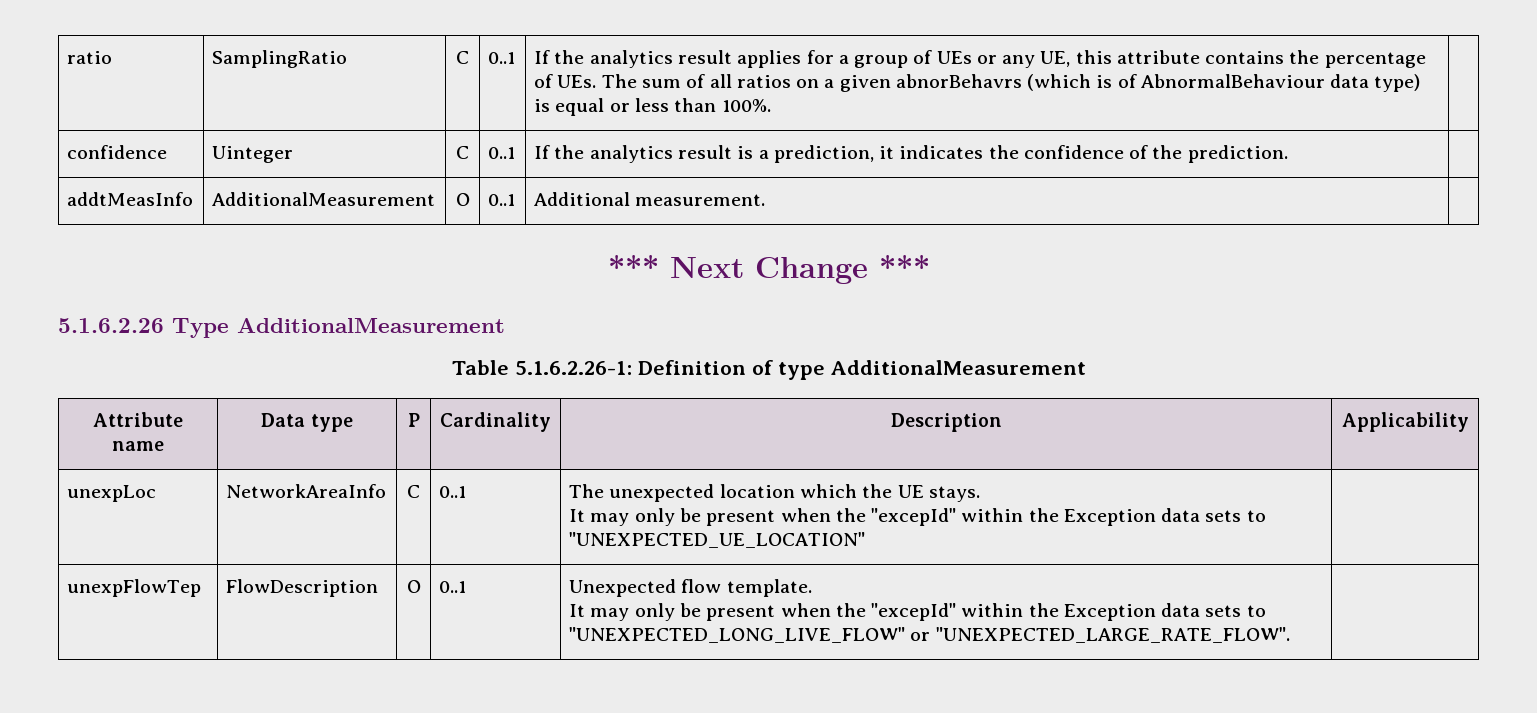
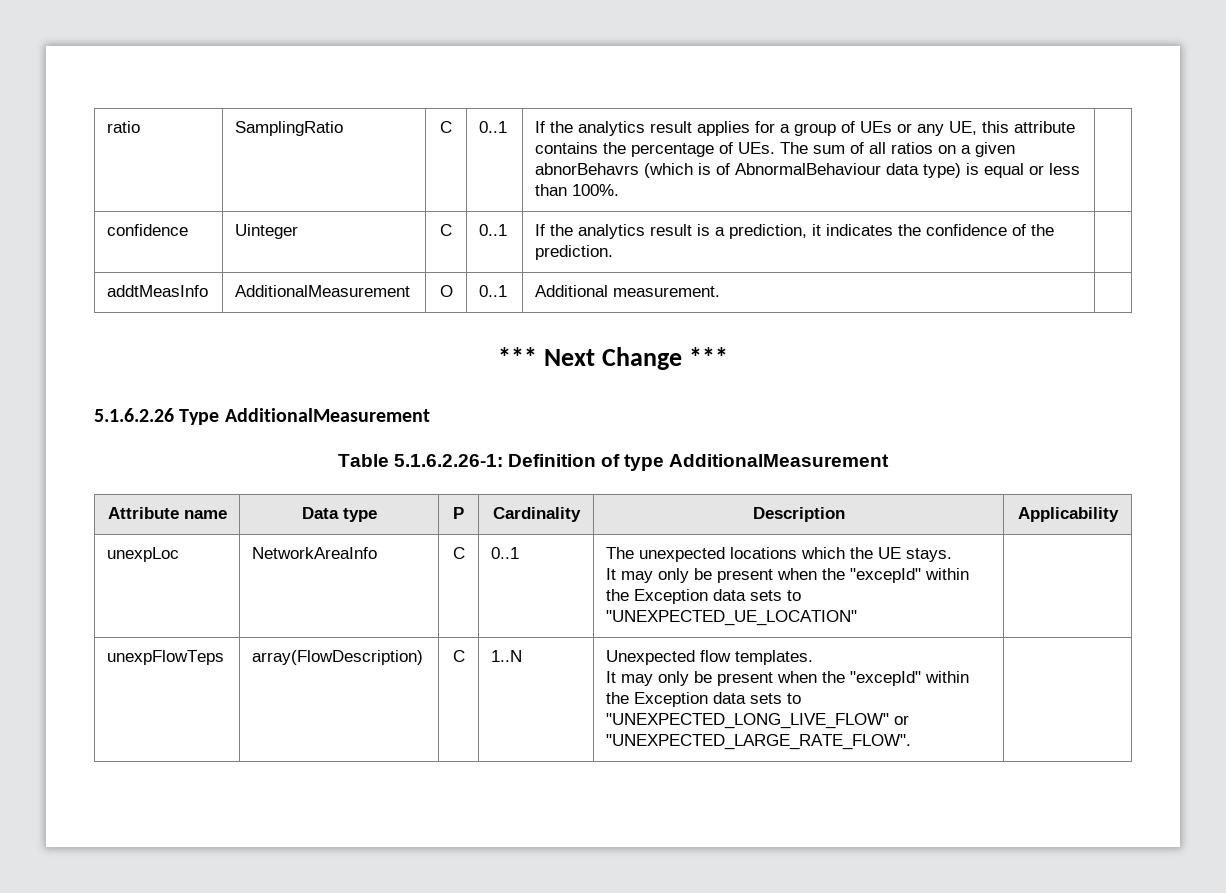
- unexpLoc | NetworkAreaInfo | C | 0..1 | The unexpected location which the UE stays.
+ unexpLoc | NetworkAreaInfo | C | 0..1 | The unexpected locations which the UE stays.
- unexpFlowTep | FlowDescription | O | 0..1 | Unexpected flow template.
+ unexpFlowTeps | array(FlowDescription) | C | 1..N | Unexpected flow templates.

